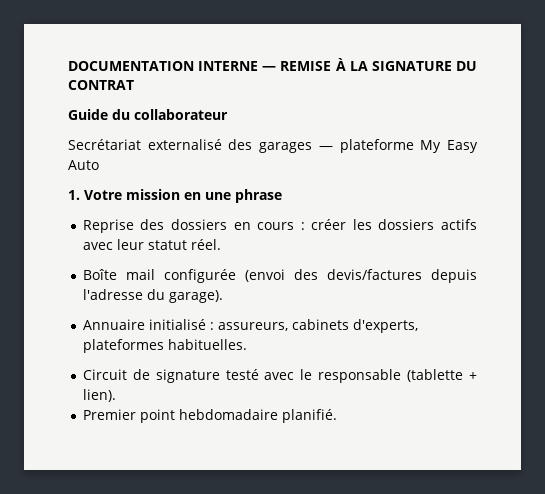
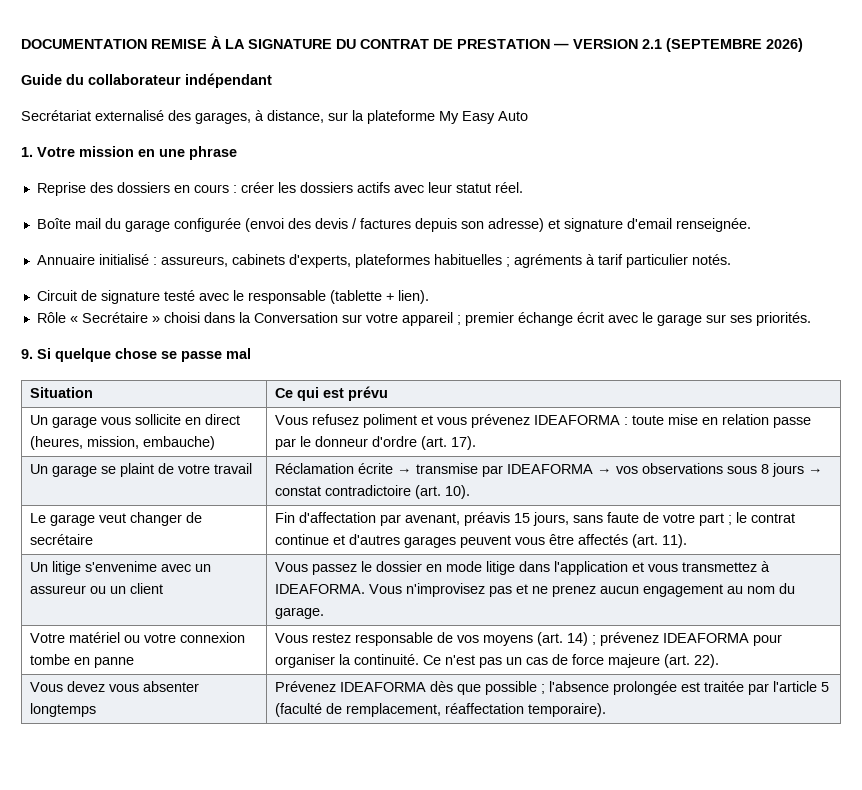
- DOCUMENTATION INTERNE — REMISE À LA SIGNATURE DU CONTRAT
+ DOCUMENTATION REMISE À LA SIGNATURE DU CONTRAT DE PRESTATION — VERSION 2.1 (SEPTEMBRE 2026)
- Guide du collaborateur
+ Guide du collaborateur indépendant
- Secrétariat externalisé des garages — plateforme My Easy Auto
+ Secrétariat externalisé des garages, à distance, sur la plateforme My Easy Auto
- Boîte mail configurée (envoi des devis/factures depuis l'adresse du garage).
+ Boîte mail du garage configurée (envoi des devis / factures depuis son adresse) et signature d'email renseignée.
- Annuaire initialisé : assureurs, cabinets d'experts, plateformes habituelles.
+ Annuaire initialisé : assureurs, cabinets d'experts, plateformes habituelles ; agréments à tarif particulier notés.
- Premier point hebdomadaire planifié.
+ Rôle « Secrétaire » choisi dans la Conversation sur votre appareil ; premier échange écrit avec le garage sur ses priorités.
+ 9. Si quelque chose se passe mal
+ Situation | Ce qui est prévu
+ Un garage vous sollicite en direct (heures, mission, embauche) | Vous refusez poliment et vous prévenez IDEAFORMA : toute mise en relation passe par le donneur d'ordre (art. 17).
+ Un garage se plaint de votre travail | Réclamation écrite → transmise par IDEAFORMA → vos observations sous 8 jours → constat contradictoire (art. 10).
+ Le garage veut changer de secrétaire | Fin d'affectation par avenant, préavis 15 jours, sans faute de votre part ; le contrat continue et d'autres garages peuvent vous être affectés (art. 11).
+ Un litige s'envenime avec un assureur ou un client | Vous passez le dossier en mode litige dans l'application et vous transmettez à IDEAFORMA. Vous n'improvisez pas et ne prenez aucun engagement au nom du garage.
+ Votre matériel ou votre connexion tombe en panne | Vous restez responsable de vos moyens (art. 14) ; prévenez IDEAFORMA pour organiser la continuité. Ce n'est pas un cas de force majeure (art. 22).
+ Vous devez vous absenter longtemps | Prévenez IDEAFORMA dès que possible ; l'absence prolongée est traitée par l'article 5 (faculté de remplacement, réaffectation temporaire).

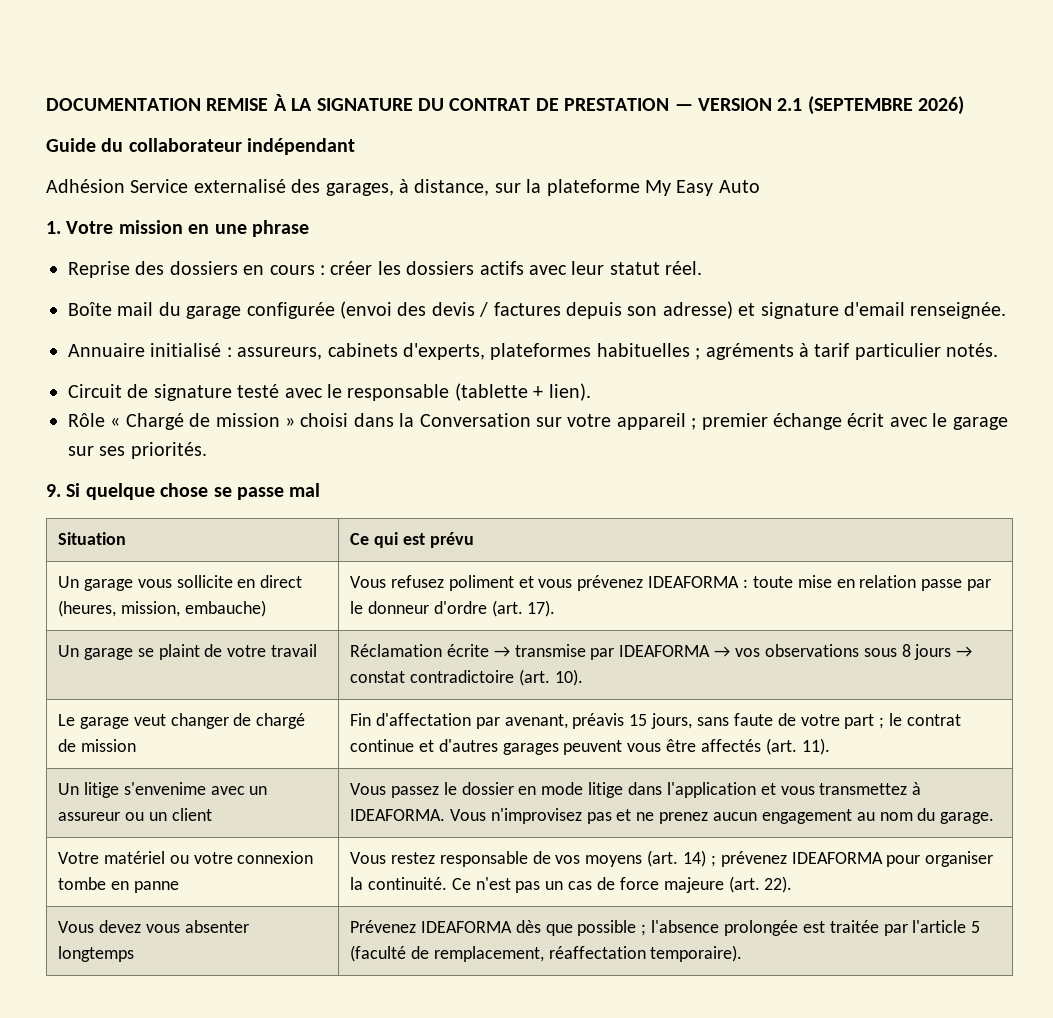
- Secrétariat externalisé des garages, à distance, sur la plateforme My Easy Auto
+ Adhésion Service externalisé des garages, à distance, sur la plateforme My Easy Auto
- Rôle « Secrétaire » choisi dans la Conversation sur votre appareil ; premier échange écrit avec le garage sur ses priorités.
+ Rôle « Chargé de mission » choisi dans la Conversation sur votre appareil ; premier échange écrit avec le garage sur ses priorités.
- Le garage veut changer de secrétaire | Fin d'affectation par avenant, préavis 15 jours, sans faute de votre part ; le contrat continue et d'autres garages peuvent vous être affectés (art. 11).
+ Le garage veut changer de chargé de mission | Fin d'affectation par avenant, préavis 15 jours, sans faute de votre part ; le contrat continue et d'autres garages peuvent vous être affectés (art. 11).

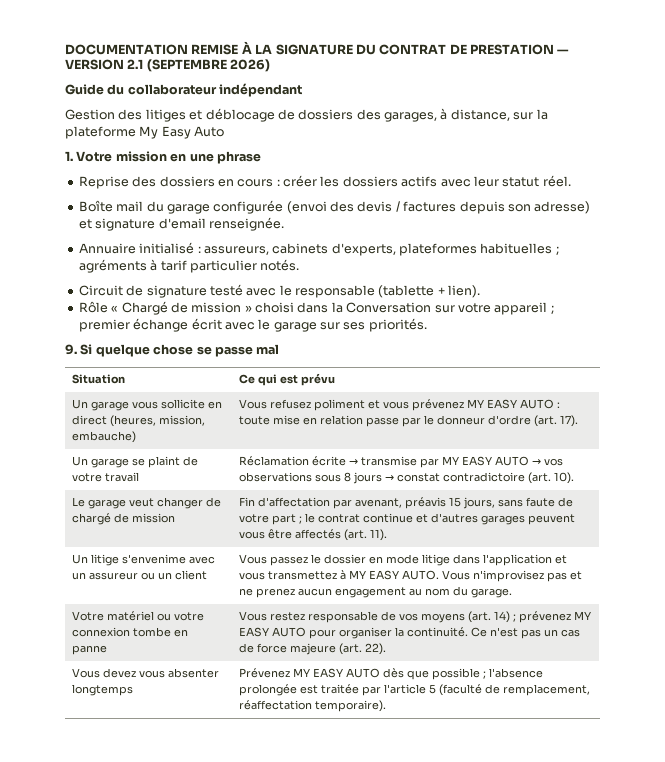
- Adhésion Service externalisé des garages, à distance, sur la plateforme My Easy Auto
+ Gestion des litiges et déblocage de dossiers des garages, à distance, sur la plateforme My Easy Auto
- Un garage vous sollicite en direct (heures, mission, embauche) | Vous refusez poliment et vous prévenez IDEAFORMA : toute mise en relation passe par le donneur d'ordre (art. 17).
+ Un garage vous sollicite en direct (heures, mission, embauche) | Vous refusez poliment et vous prévenez MY EASY AUTO : toute mise en relation passe par le donneur d'ordre (art. 17).
- Un garage se plaint de votre travail | Réclamation écrite → transmise par IDEAFORMA → vos observations sous 8 jours → constat contradictoire (art. 10).
+ Un garage se plaint de votre travail | Réclamation écrite → transmise par MY EASY AUTO → vos observations sous 8 jours → constat contradictoire (art. 10).
- Un litige s'envenime avec un assureur ou un client | Vous passez le dossier en mode litige dans l'application et vous transmettez à IDEAFORMA. Vous n'improvisez pas et ne prenez aucun engagement au nom du garage.
+ Un litige s'envenime avec un assureur ou un client | Vous passez le dossier en mode litige dans l'application et vous transmettez à MY EASY AUTO. Vous n'improvisez pas et ne prenez aucun engagement au nom du garage.
- Votre matériel ou votre connexion tombe en panne | Vous restez responsable de vos moyens (art. 14) ; prévenez IDEAFORMA pour organiser la continuité. Ce n'est pas un cas de force majeure (art. 22).
+ Votre matériel ou votre connexion tombe en panne | Vous restez responsable de vos moyens (art. 14) ; prévenez MY EASY AUTO pour organiser la continuité. Ce n'est pas un cas de force majeure (art. 22).
- Vous devez vous absenter longtemps | Prévenez IDEAFORMA dès que possible ; l'absence prolongée est traitée par l'article 5 (faculté de remplacement, réaffectation temporaire).
+ Vous devez vous absenter longtemps | Prévenez MY EASY AUTO dès que possible ; l'absence prolongée est traitée par l'article 5 (faculté de remplacement, réaffectation temporaire).

